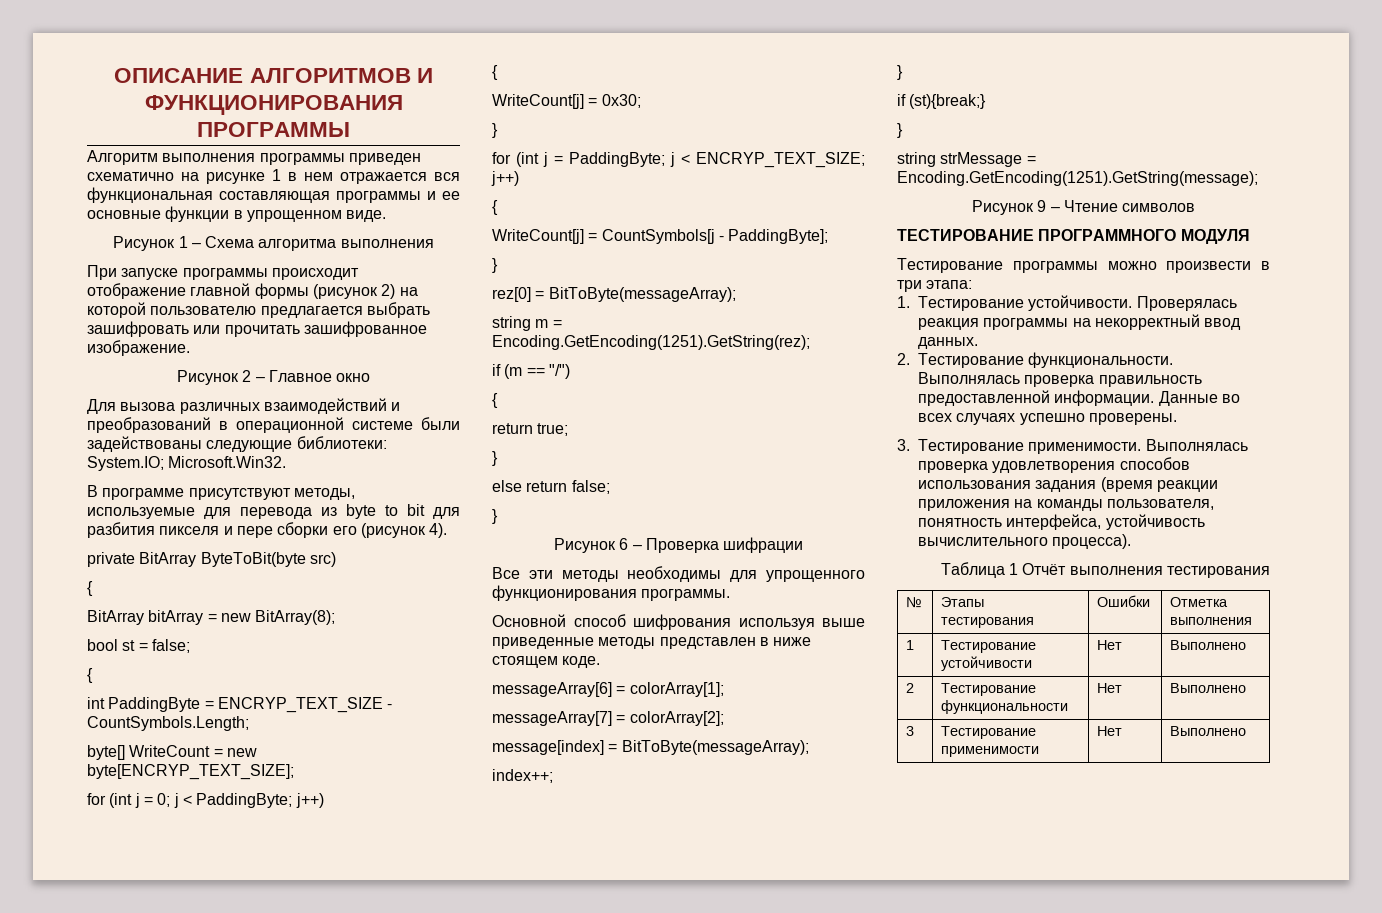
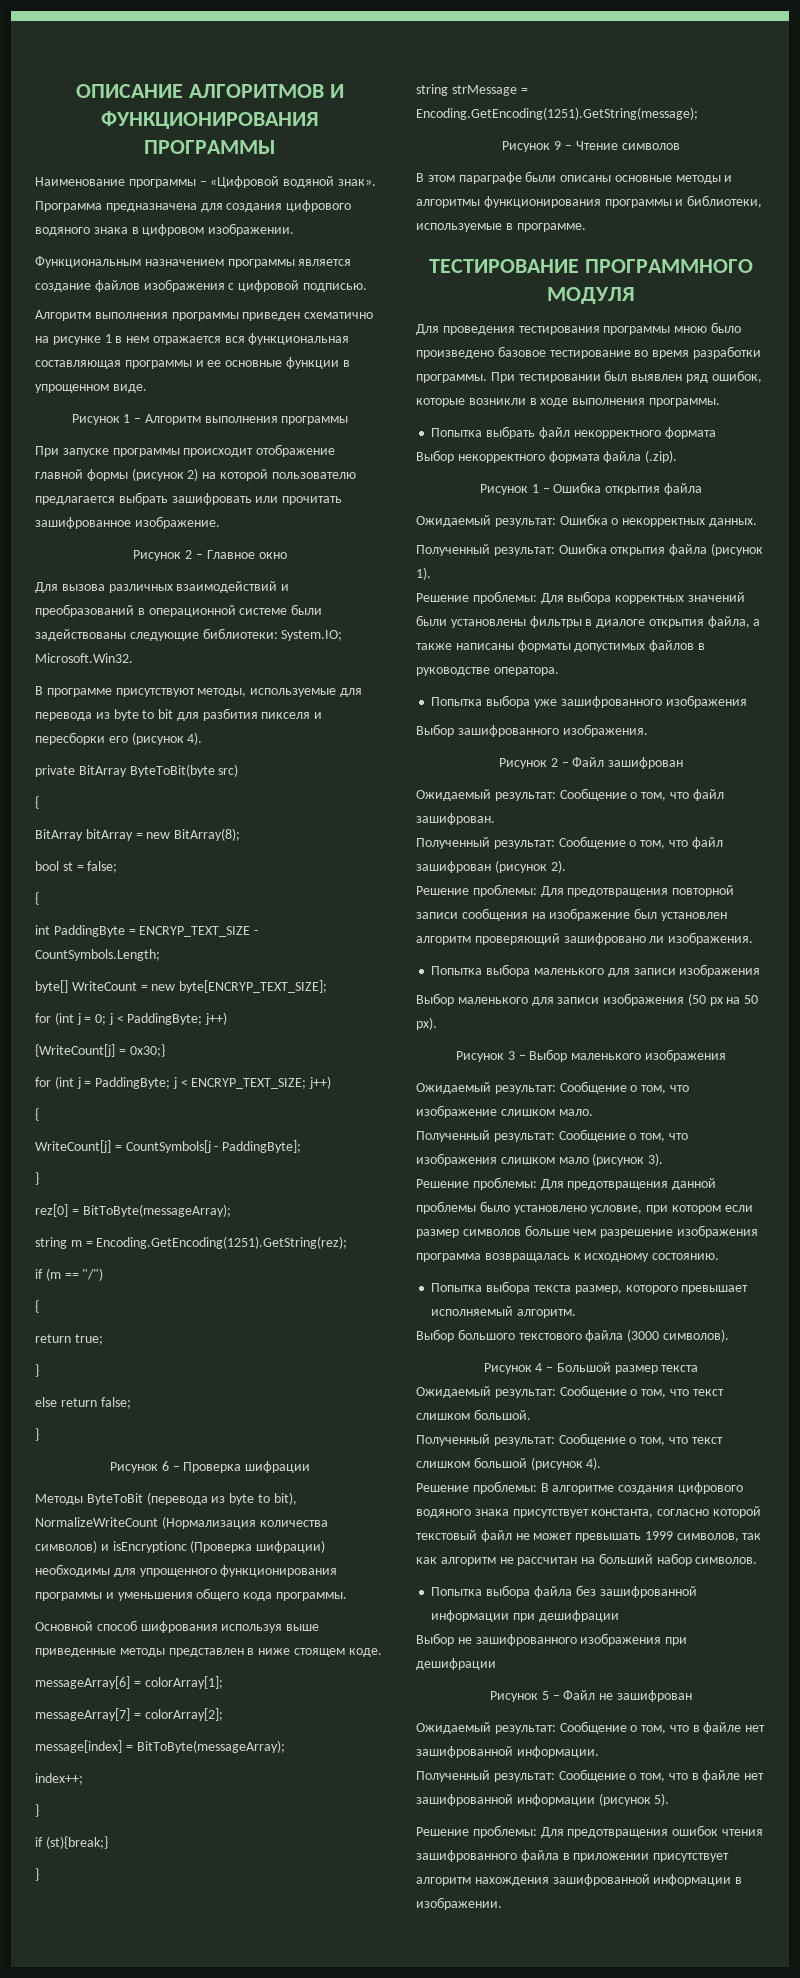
+ Наименование программы – «Цифровой водяной знак». Программа предназначена для создания цифрового водяного знака в цифровом изображении.
+ Функциональным назначением программы является создание файлов изображения с цифровой подписью.
- Рисунок 1 – Схема алгоритма выполнения
+ Рисунок 1 – Алгоритм выполнения программы
- В программе присутствуют методы, используемые для перевода из byte to bit для разбития пикселя и пере сборки его (рисунок 4).
+ В программе присутствуют методы, используемые для перевода из byte to bit для разбития пикселя и пересборки его (рисунок 4).
  for (int j = 0; j < PaddingByte; j++)
- {
- WriteCount[j] = 0x30;
- }
+ {WriteCount[j] = 0x30;}
- Все эти методы необходимы для упрощенного функционирования программы.
+ Методы ByteToBit (перевода из byte to bit), NormalizeWriteCount (Нормализация количества символов) и isEncryptionс (Проверка шифрации) необходимы для упрощенного функционирования программы и уменьшения общего кода программы.
+ В этом параграфе были описаны основные методы и алгоритмы функционирования программы и библиотеки, используемые в программе.
  ТЕСТИРОВАНИЕ ПРОГРАММНОГО МОДУЛЯ
- Тестирование программы можно произвести в три этапа:
- 1. Тестирование устойчивости. Проверялась реакция программы на некорректный ввод данных.
- 2. Тестирование функциональности. Выполнялась проверка правильность предоставленной информации. Данные во всех случаях успешно проверены.
- 3. Тестирование применимости. Выполнялась проверка удовлетворения способов использования задания (время реакции приложения на команды пользователя, понятность интерфейса, устойчивость вычислительного процесса).
- Таблица 1 Отчёт выполнения тестирования
- № | Этапы тестирования | Ошибки | Отметка выполнения
- 1 | Тестирование устойчивости | Нет | Выполнено
- 2 | Тестирование функциональности | Нет | Выполнено
- 3 | Тестирование применимости | Нет | Выполнено
+ Для проведения тестирования программы мною было произведено базовое тестирование во время разработки программы. При тестировании был выявлен ряд ошибок, которые возникли в ходе выполнения программы.
+ Попытка выбрать файл некорректного формата
+ Выбор некорректного формата файла (.zip).
+ Рисунок 1 – Ошибка открытия файла
+ Ожидаемый результат: Ошибка о некорректных данных.
+ Полученный результат: Ошибка открытия файла (рисунок 1).
+ Решение проблемы: Для выбора корректных значений были установлены фильтры в диалоге открытия файла, а также написаны форматы допустимых файлов в руководстве оператора.
+ Попытка выбора уже зашифрованного изображения
+ Выбор зашифрованного изображения.
+ Рисунок 2 – Файл зашифрован
+ Ожидаемый результат: Сообщение о том, что файл зашифрован.
+ Полученный результат: Сообщение о том, что файл зашифрован (рисунок 2).
+ Решение проблемы: Для предотвращения повторной записи сообщения на изображение был установлен алгоритм проверяющий зашифровано ли изображения.
+ Попытка выбора маленького для записи изображения
+ Выбор маленького для записи изображения (50 px на 50 px).
+ Рисунок 3 – Выбор маленького изображения
+ Ожидаемый результат: Сообщение о том, что изображение слишком мало.
+ Полученный результат: Сообщение о том, что изображения слишком мало (рисунок 3).
+ Решение проблемы: Для предотвращения данной проблемы было установлено условие, при котором если размер символов больше чем разрешение изображения программа возвращалась к исходному состоянию.
+ Попытка выбора текста размер, которого превышает исполняемый алгоритм.
+ Выбор большого текстового файла (3000 символов).
+ Рисунок 4 – Большой размер текста
+ Ожидаемый результат: Сообщение о том, что текст слишком большой.
+ Полученный результат: Сообщение о том, что текст слишком большой (рисунок 4).
+ Решение проблемы: В алгоритме создания цифрового водяного знака присутствует константа, согласно которой текстовый файл не может превышать 1999 символов, так как алгоритм не рассчитан на больший набор символов.
+ Попытка выбора файла без зашифрованной информации при дешифрации
+ Выбор не зашифрованного изображения при дешифрации
+ Рисунок 5 – Файл не зашифрован
+ Ожидаемый результат: Сообщение о том, что в файле нет зашифрованной информации.
+ Полученный результат: Сообщение о том, что в файле нет зашифрованной информации (рисунок 5).
+ Решение проблемы: Для предотвращения ошибок чтения зашифрованного файла в приложении присутствует алгоритм нахождения зашифрованной информации в изображении.

